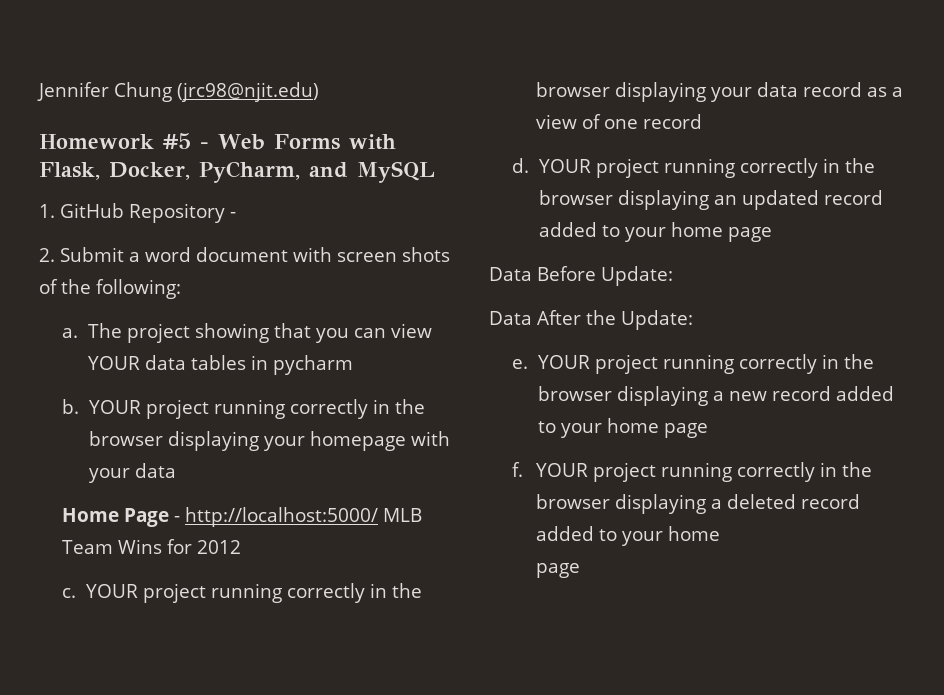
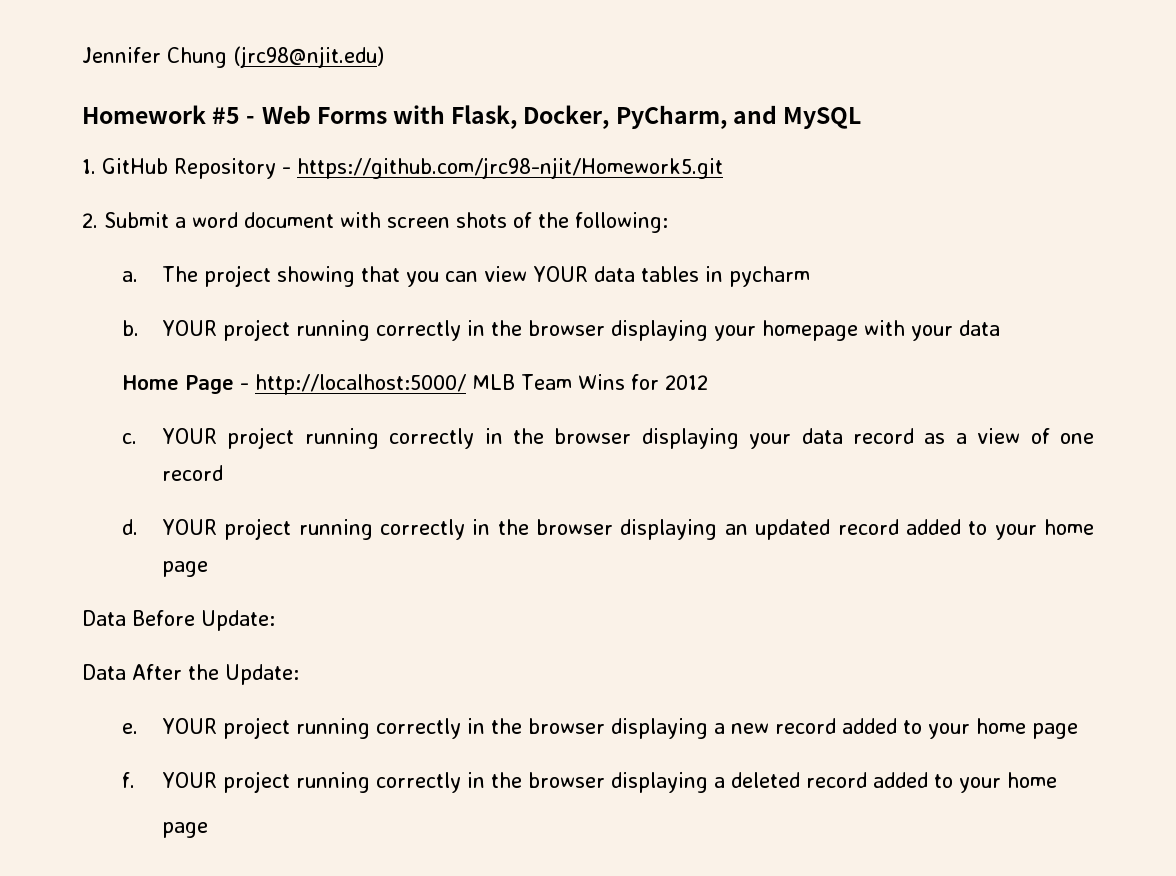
- 1. GitHub Repository -
+ 1. GitHub Repository - https://github.com/jrc98-njit/Homework5.git

